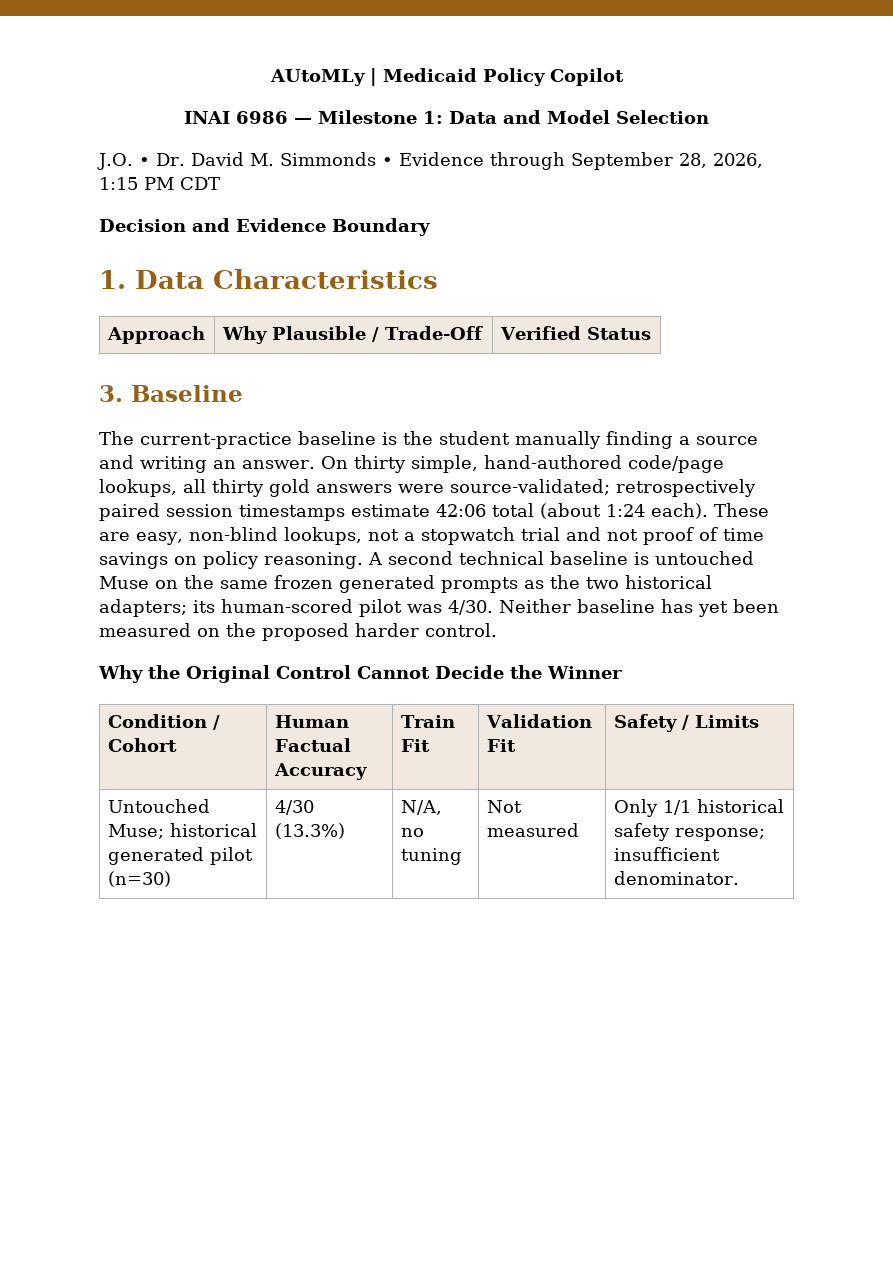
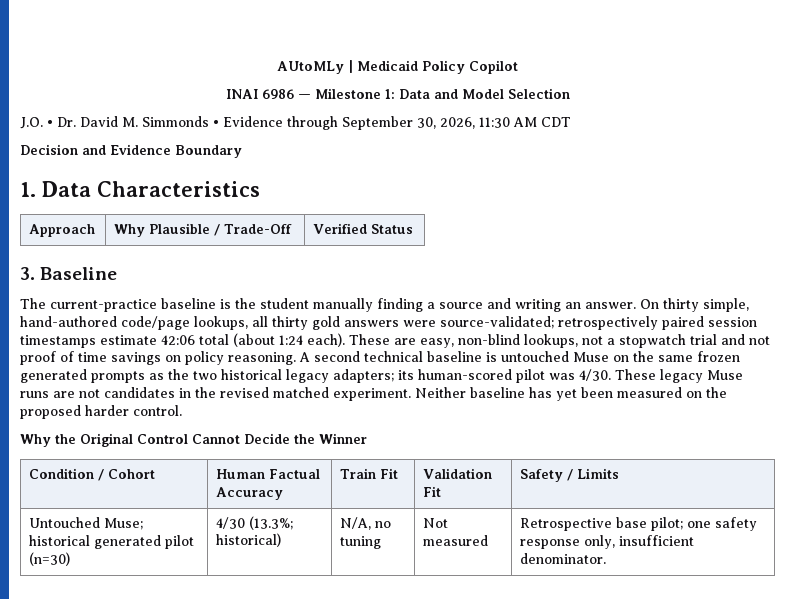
- J.O. • Dr. David M. Simmonds • Evidence through September 28, 2026, 1:15 PM CDT
+ J.O. • Dr. David M. Simmonds • Evidence through September 30, 2026, 11:30 AM CDT
- A second technical baseline is untouched Muse on the same frozen generated prompts as the two historical adapters; its human-scored pilot was 4/30.
+ A second technical baseline is untouched Muse on the same frozen generated prompts as the two historical legacy adapters; its human-scored pilot was 4/30.
+ These legacy Muse runs are not candidates in the revised matched experiment.
- Untouched Muse; historical generated pilot (n=30) | 4/30 (13.3%) | N/A, no tuning | Not measured | Only 1/1 historical safety response; insufficient denominator.
+ Untouched Muse; historical generated pilot (n=30) | 4/30 (13.3%; historical) | N/A, no tuning | Not measured | Retrospective base pilot; one safety response only, insufficient denominator.

